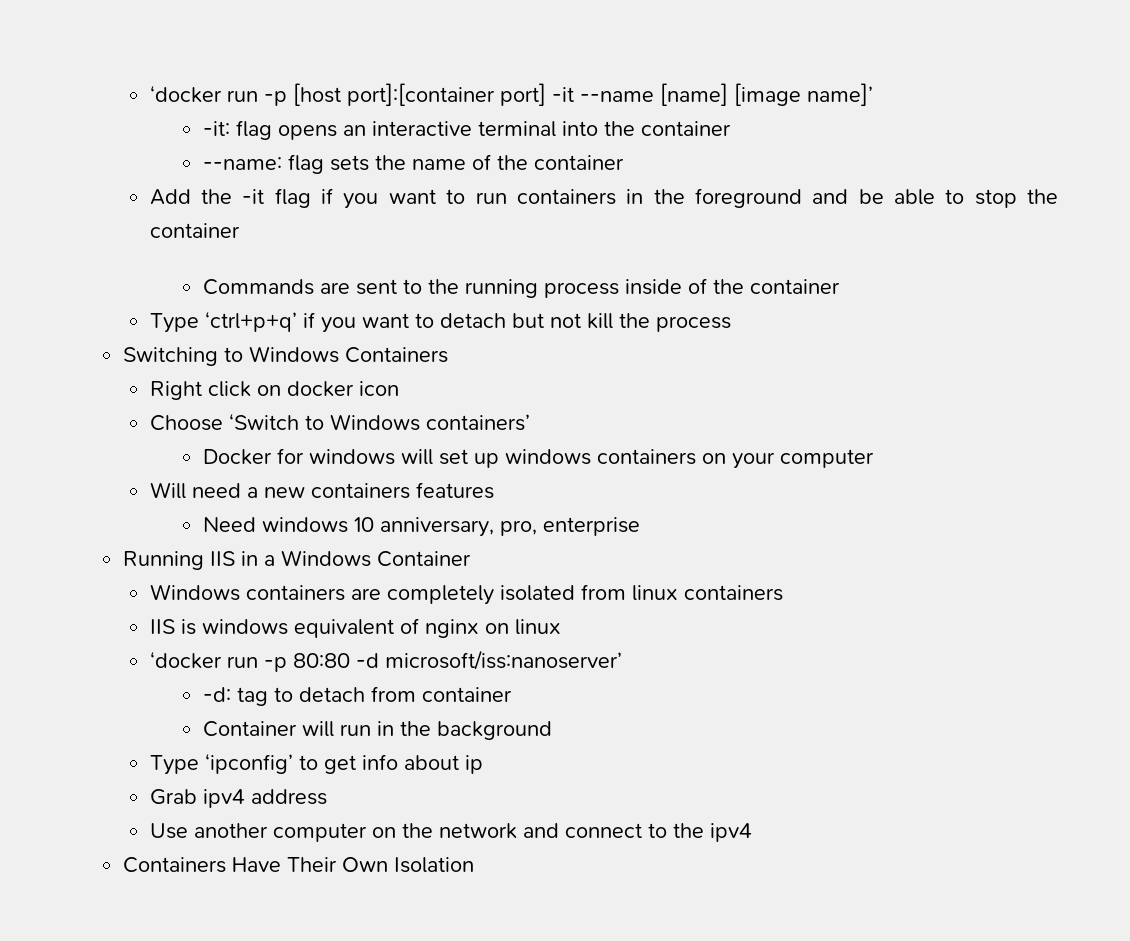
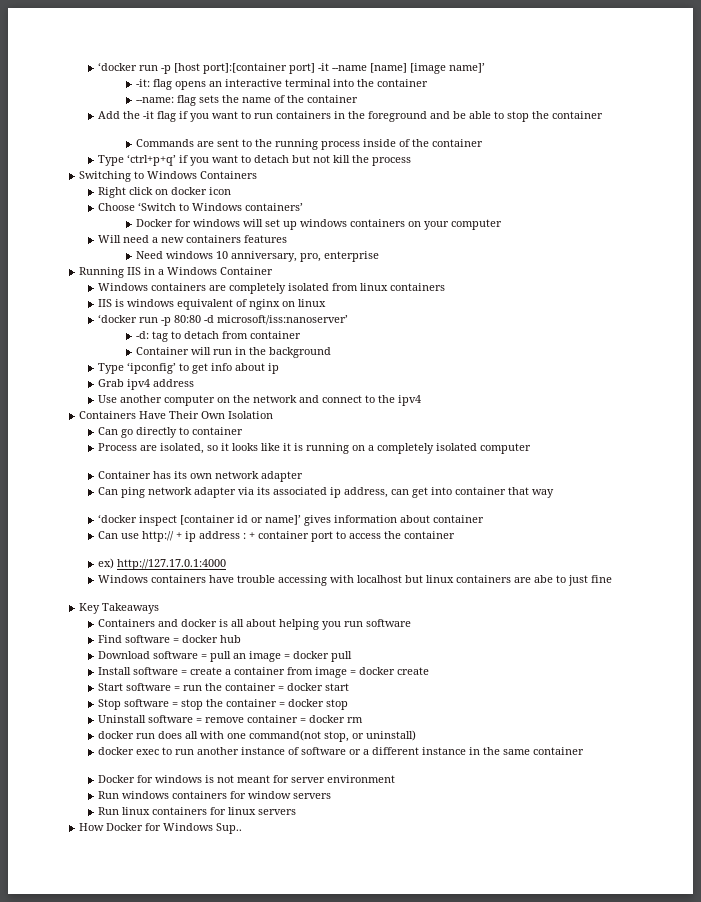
+ Can go directly to container
+ Process are isolated, so it looks like it is running on a completely isolated computer
+ Container has its own network adapter
+ Can ping network adapter via its associated ip address, can get into container that way
+ ‘docker inspect [container id or name]’ gives information about container
+ Can use http:// + ip address : + container port to access the container
+ ex) http://127.17.0.1:4000
+ Windows containers have trouble accessing with localhost but linux containers are abe to just fine
+ Key Takeaways
+ Containers and docker is all about helping you run software
+ Find software = docker hub
+ Download software = pull an image = docker pull
+ Install software = create a container from image = docker create
+ Start software = run the container = docker start
+ Stop software = stop the container = docker stop
+ Uninstall software = remove container = docker rm
+ docker run does all with one command(not stop, or uninstall)
+ docker exec to run another instance of software or a different instance in the same container
+ Docker for windows is not meant for server environment
+ Run windows containers for window servers
+ Run linux containers for linux servers
+ How Docker for Windows Sup..

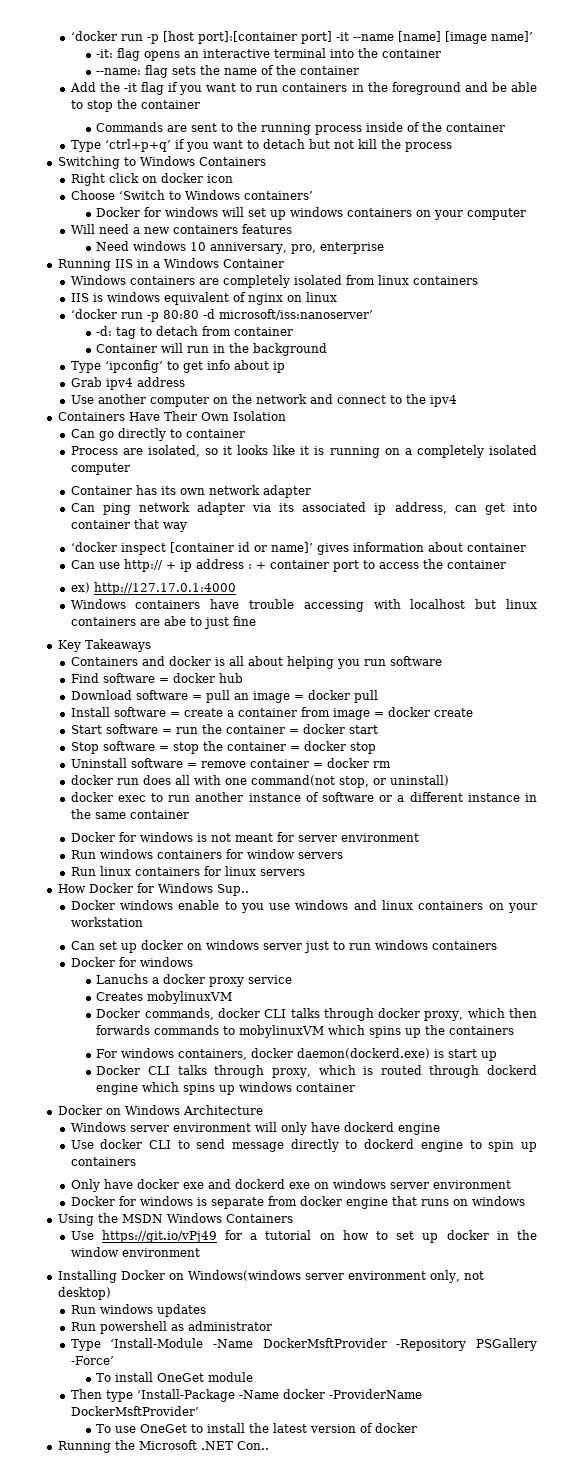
+ Docker windows enable to you use windows and linux containers on your workstation
+ Can set up docker on windows server just to run windows containers
+ Docker for windows
+ Lanuchs a docker proxy service
+ Creates mobylinuxVM
+ Docker commands, docker CLI talks through docker proxy, which then forwards commands to mobylinuxVM which spins up the containers
+ For windows containers, docker daemon(dockerd.exe) is start up
+ Docker CLI talks through proxy, which is routed through dockerd engine which spins up windows container
+ Docker on Windows Architecture
+ Windows server environment will only have dockerd engine
+ Use docker CLI to send message directly to dockerd engine to spin up containers
+ Only have docker exe and dockerd exe on windows server environment
+ Docker for windows is separate from docker engine that runs on windows
+ Using the MSDN Windows Containers
+ Use https://git.io/vPj49 for a tutorial on how to set up docker in the window environment
+ Installing Docker on Windows(windows server environment only, not desktop)
+ Run windows updates
+ Run powershell as administrator
+ Type ‘Install-Module -Name DockerMsftProvider -Repository PSGallery -Force’
+ To install OneGet module
+ Then type ‘Install-Package -Name docker -ProviderName DockerMsftProvider’
+ To use OneGet to install the latest version of docker
+ Running the Microsoft .NET Con..

